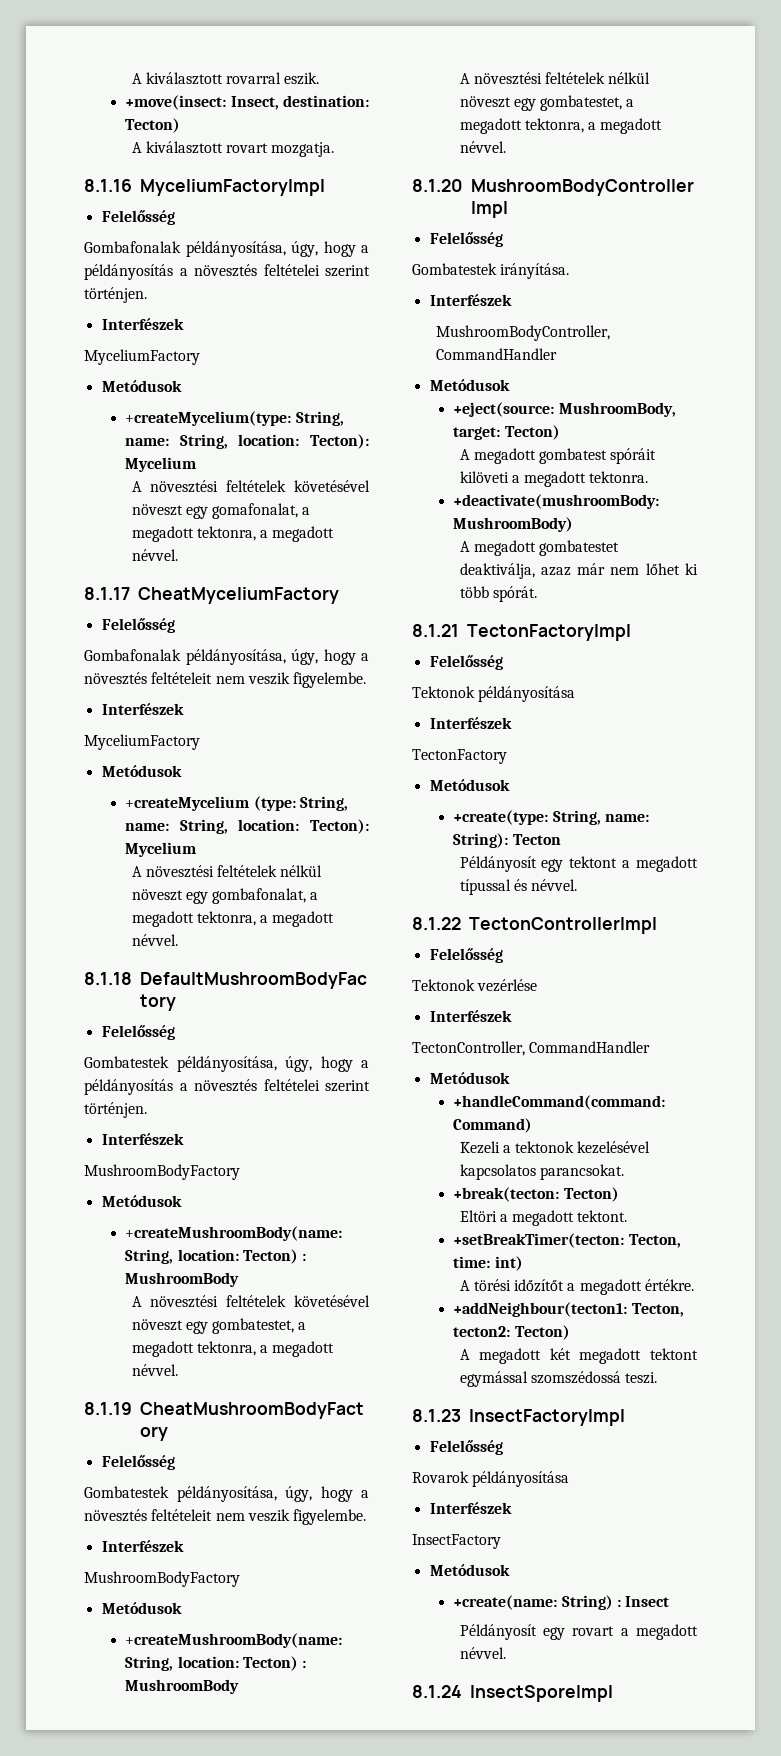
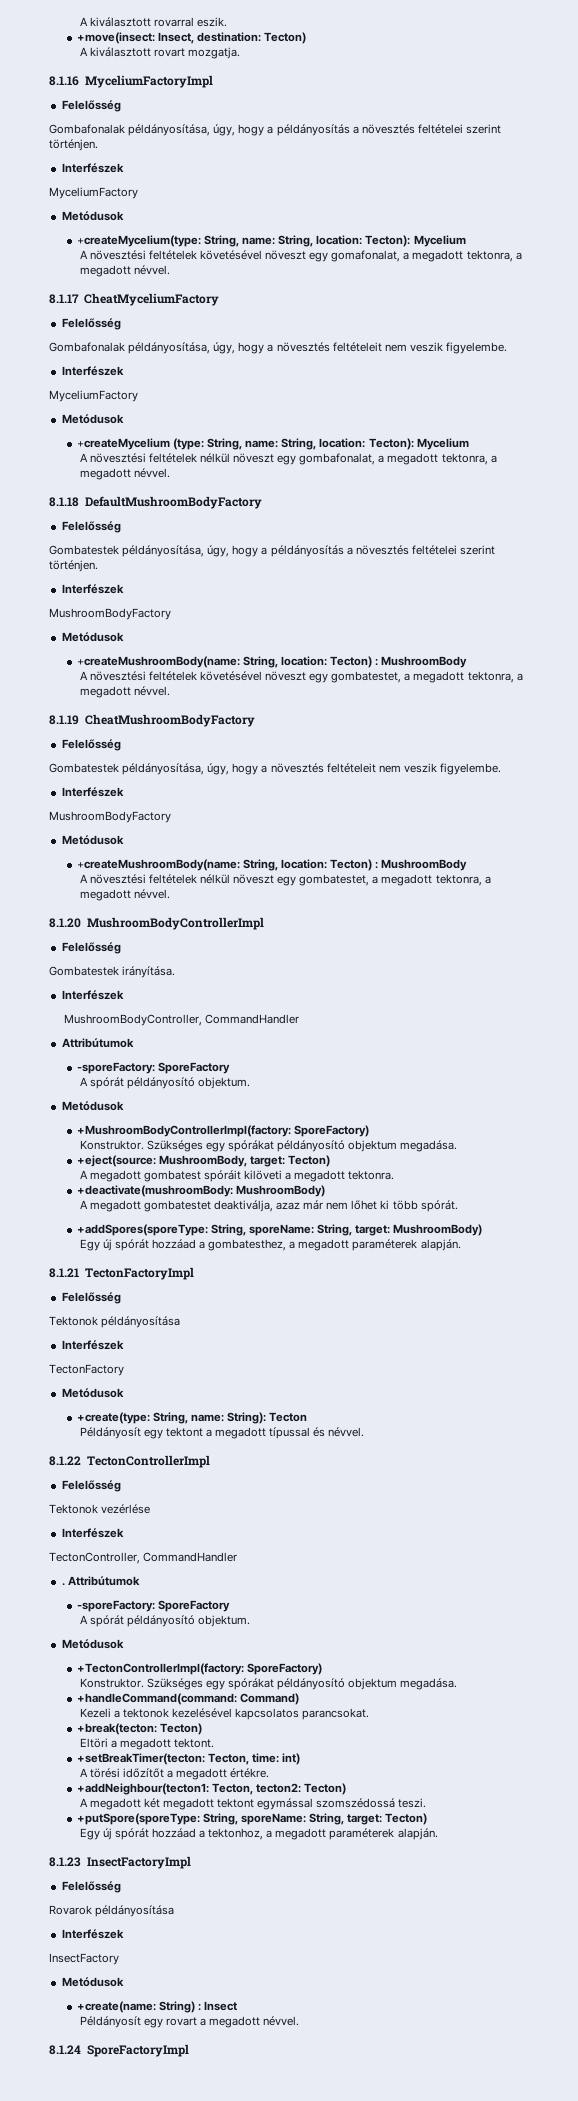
  MushroomBodyController, CommandHandler
+ Attribútumok
+ -sporeFactory: SporeFactory
+ A spórát példányosító objektum.
  Metódusok
+ +MushroomBodyControllerImpl(factory: SporeFactory)
+ Konstruktor. Szükséges egy spórákat példányosító objektum megadása.
+ +addSpores(sporeType: String, sporeName: String, target: MushroomBody)
+ Egy új spórát hozzáad a gombatesthez, a megadott paraméterek alapján.
  TectonController, CommandHandler
+ . Attribútumok
+ -sporeFactory: SporeFactory
+ A spórát példányosító objektum.
  Metódusok
+ +TectonControllerImpl(factory: SporeFactory)
+ Konstruktor. Szükséges egy spórákat példányosító objektum megadása.
+ +putSpore(sporeType: String, sporeName: String, target: Tecton)
+ Egy új spórát hozzáad a tektonhoz, a megadott paraméterek alapján.
- 8.1.24 InsectSporeImpl
+ 8.1.24 SporeFactoryImpl

